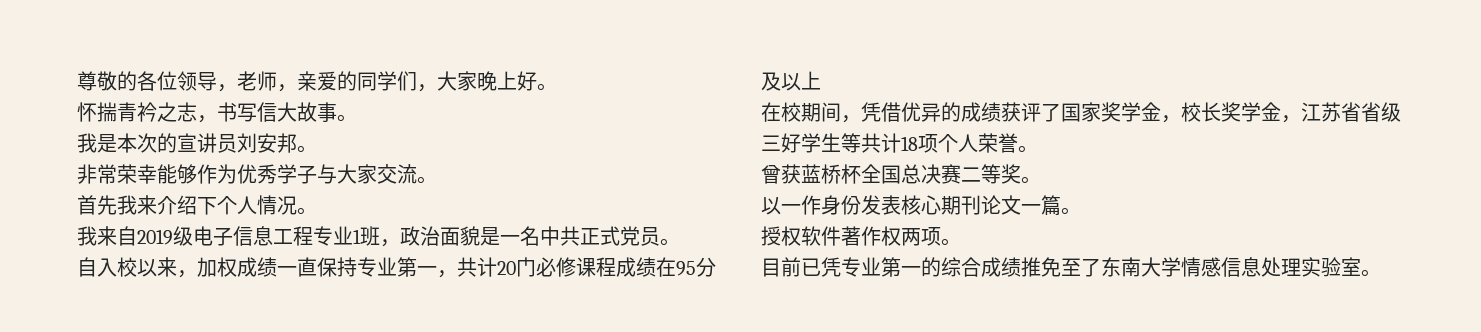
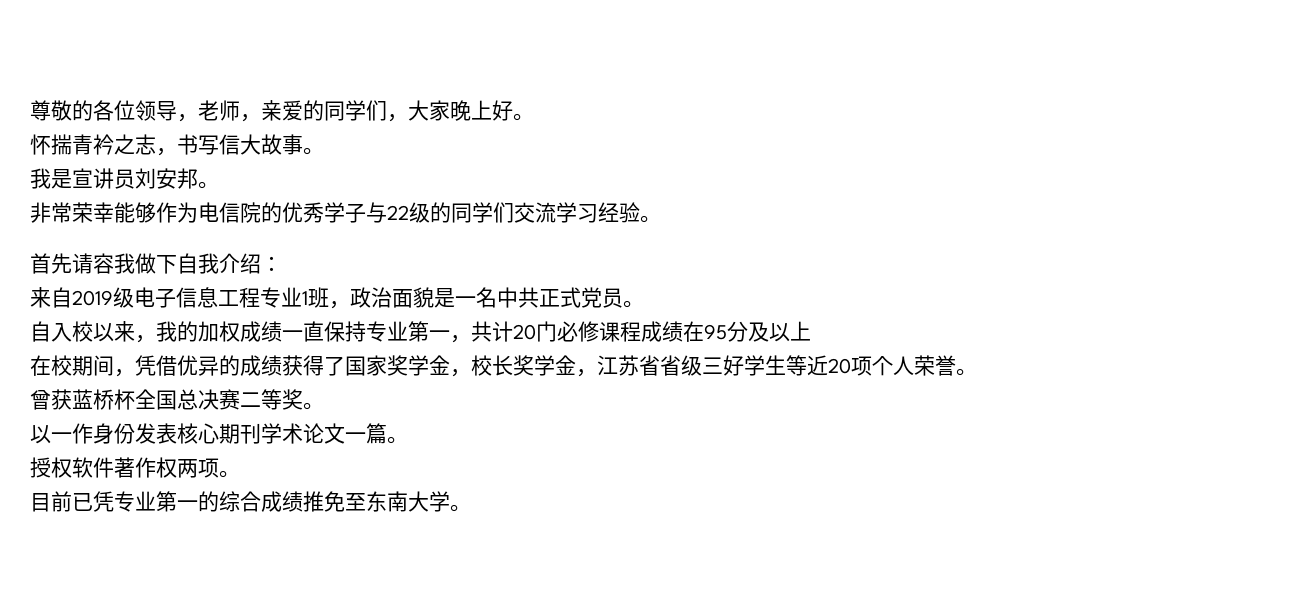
- 我是本次的宣讲员刘安邦。
+ 我是宣讲员刘安邦。
- 非常荣幸能够作为优秀学子与大家交流。
- 首先我来介绍下个人情况。
- 我来自2019级电子信息工程专业1班，政治面貌是一名中共正式党员。
+ 非常荣幸能够作为电信院的优秀学子与22级的同学们交流学习经验。
+ 首先请容我做下自我介绍：
+ 来自2019级电子信息工程专业1班，政治面貌是一名中共正式党员。
- 自入校以来，加权成绩一直保持专业第一，共计20门必修课程成绩在95分及以上
+ 自入校以来，我的加权成绩一直保持专业第一，共计20门必修课程成绩在95分及以上
- 在校期间，凭借优异的成绩获评了国家奖学金，校长奖学金，江苏省省级三好学生等共计18项个人荣誉。
+ 在校期间，凭借优异的成绩获得了国家奖学金，校长奖学金，江苏省省级三好学生等近20项个人荣誉。
- 以一作身份发表核心期刊论文一篇。
+ 以一作身份发表核心期刊学术论文一篇。
- 目前已凭专业第一的综合成绩推免至了东南大学情感信息处理实验室。
+ 目前已凭专业第一的综合成绩推免至东南大学。

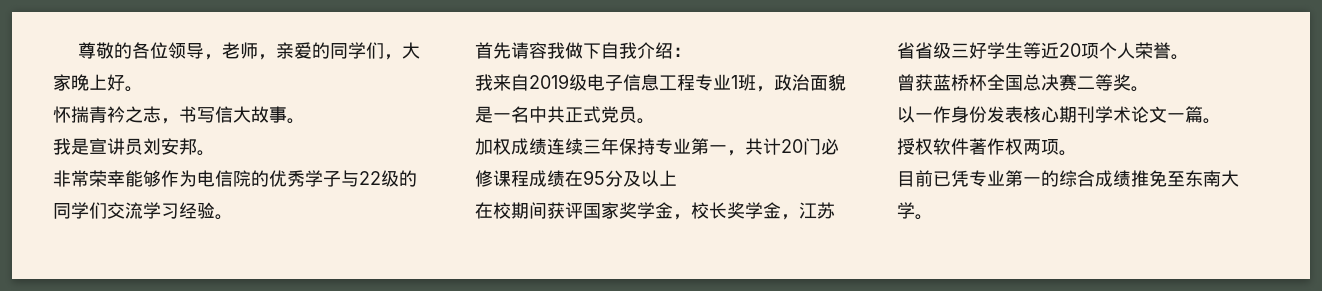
- 来自2019级电子信息工程专业1班，政治面貌是一名中共正式党员。
+ 我来自2019级电子信息工程专业1班，政治面貌是一名中共正式党员。
- 自入校以来，我的加权成绩一直保持专业第一，共计20门必修课程成绩在95分及以上
+ 加权成绩连续三年保持专业第一，共计20门必修课程成绩在95分及以上
- 在校期间，凭借优异的成绩获得了国家奖学金，校长奖学金，江苏省省级三好学生等近20项个人荣誉。
+ 在校期间获评国家奖学金，校长奖学金，江苏省省级三好学生等近20项个人荣誉。

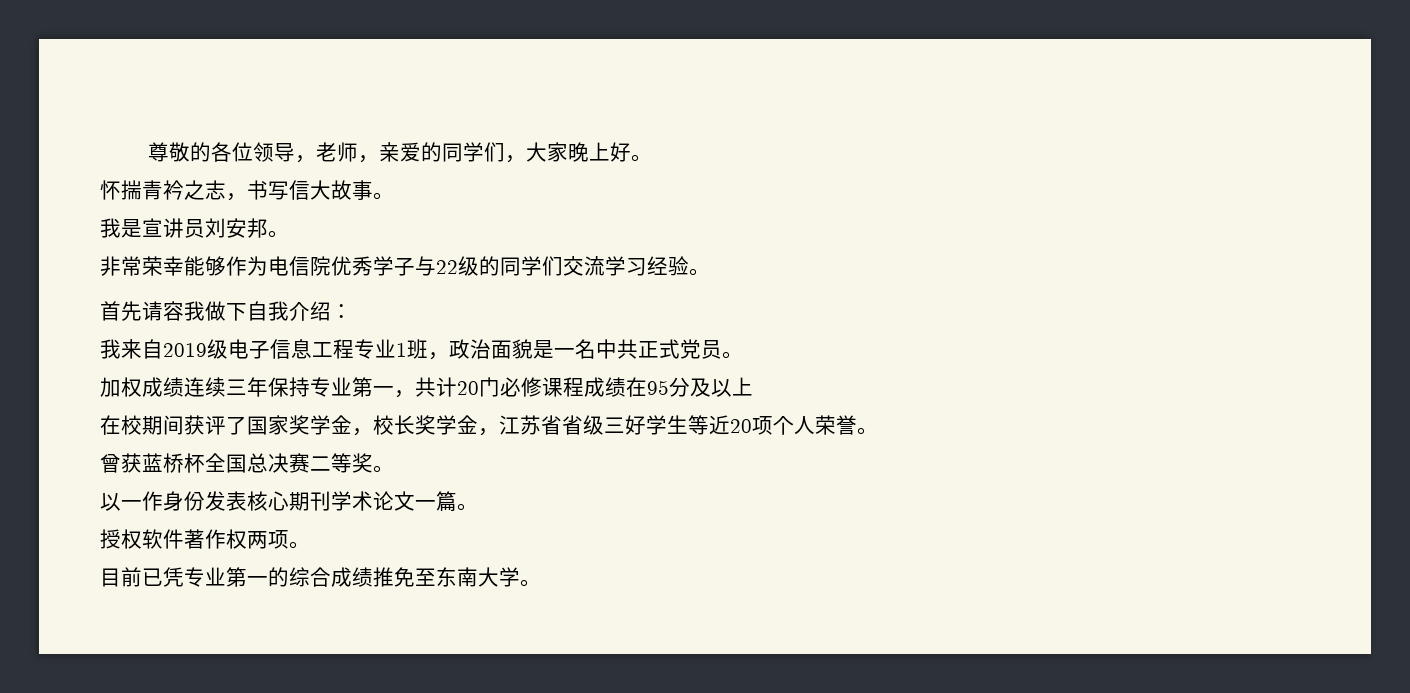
- 非常荣幸能够作为电信院的优秀学子与22级的同学们交流学习经验。
+ 非常荣幸能够作为电信院优秀学子与22级的同学们交流学习经验。
- 在校期间获评国家奖学金，校长奖学金，江苏省省级三好学生等近20项个人荣誉。
+ 在校期间获评了国家奖学金，校长奖学金，江苏省省级三好学生等近20项个人荣誉。

